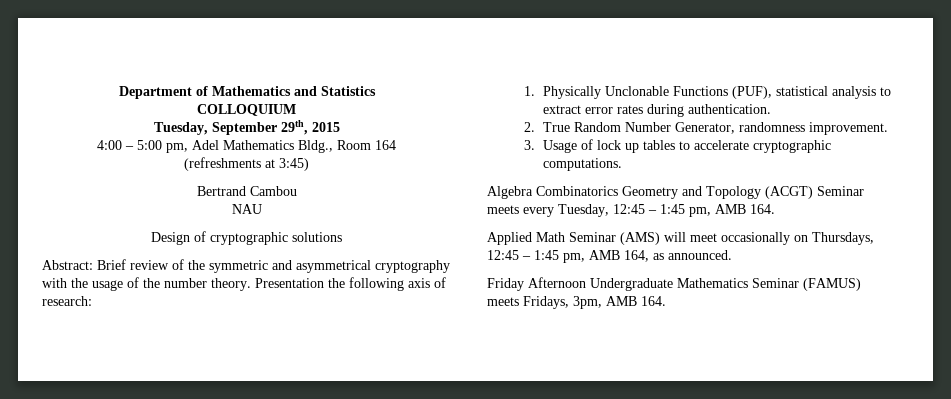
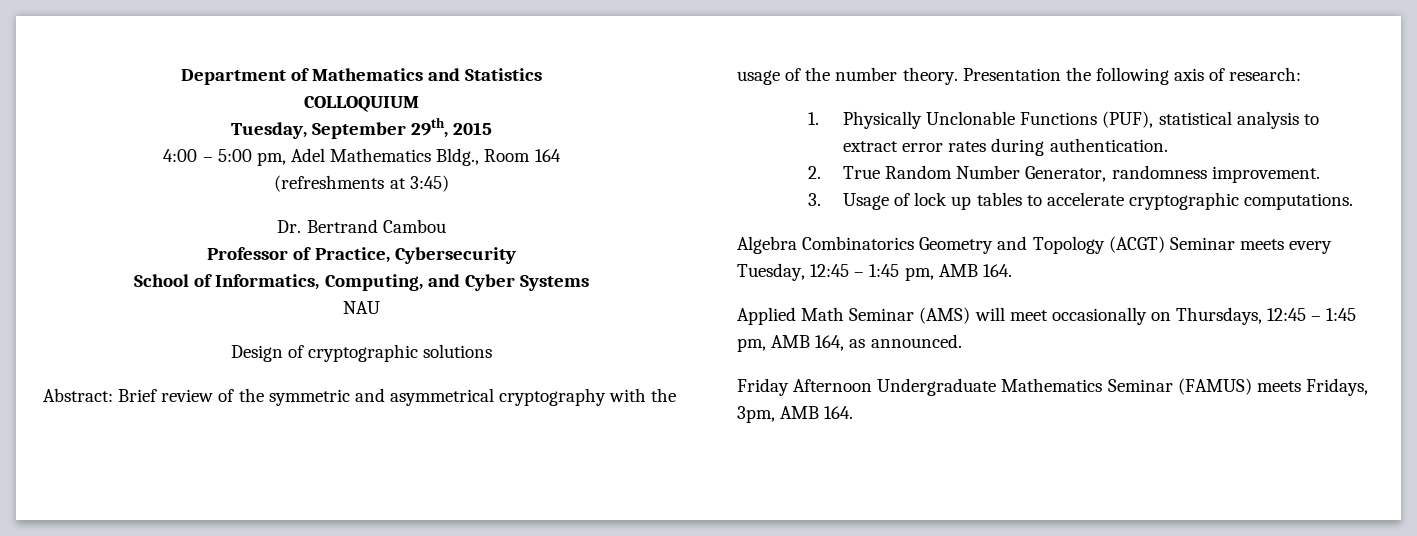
- Bertrand Cambou
+ Dr. Bertrand Cambou
+ Professor of Practice, Cybersecurity
+ School of Informatics, Computing, and Cyber Systems

